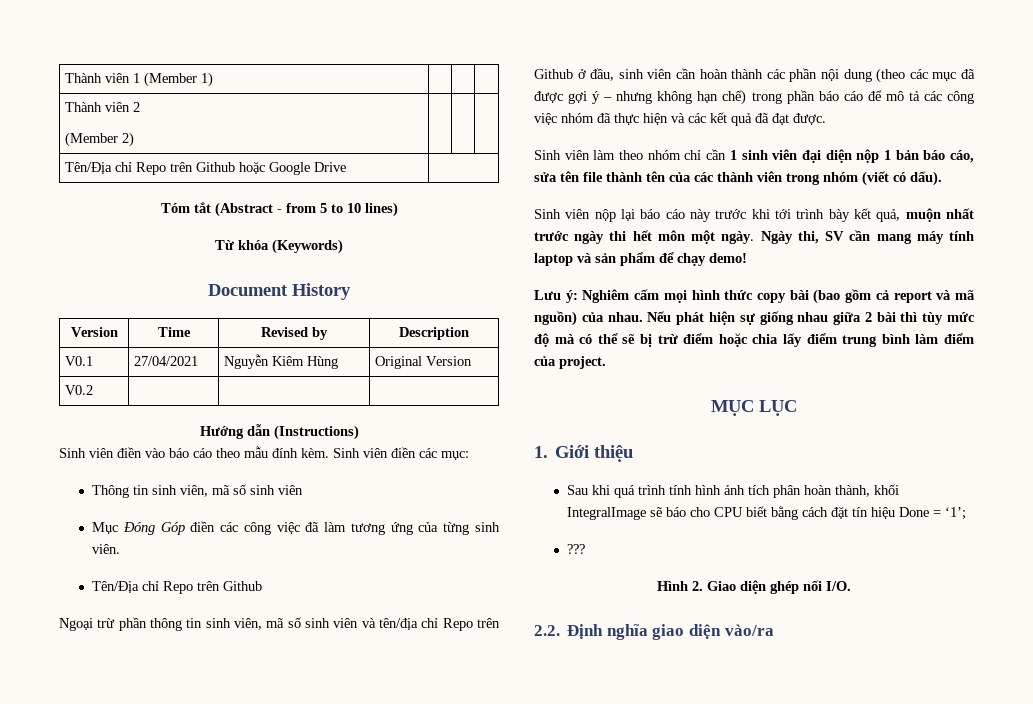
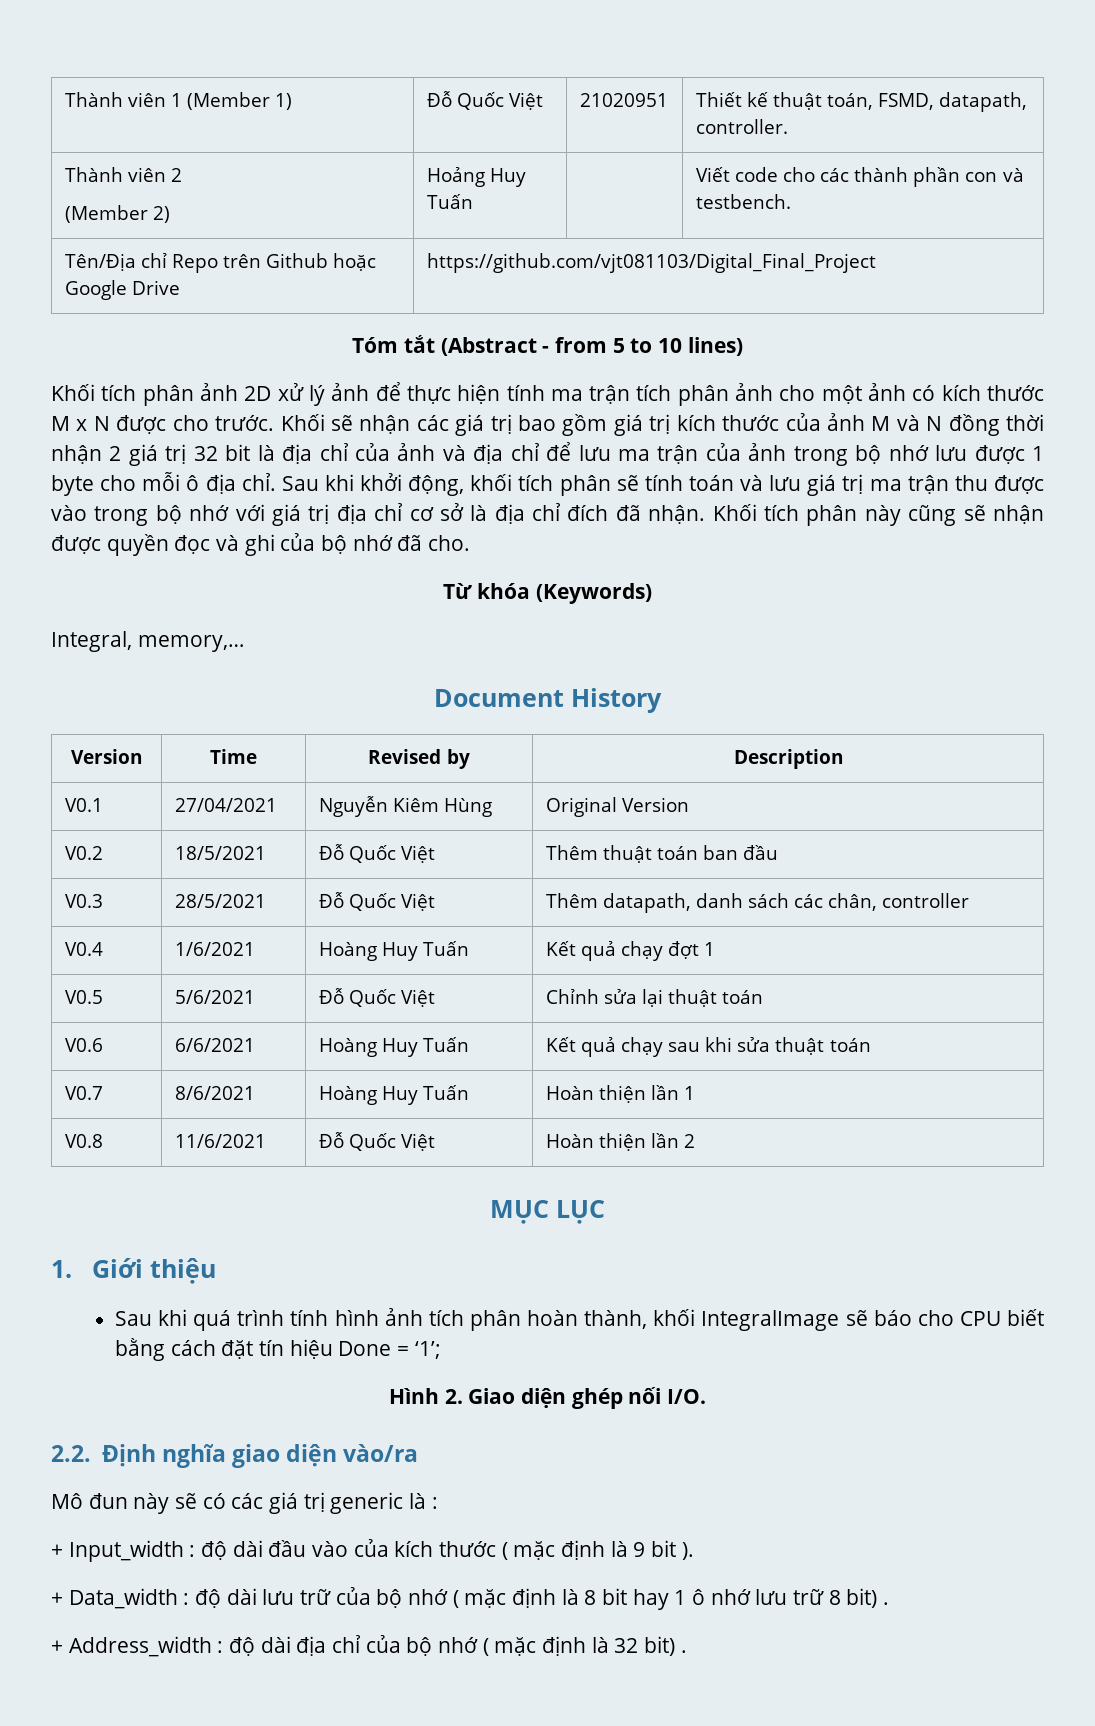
- Thành viên 1 (Member 1) | | |
+ Thành viên 1 (Member 1) | Đỗ Quốc Việt | 21020951 | Thiết kế thuật toán, FSMD, datapath, controller.
  Thành viên 2
- (Member 2) | | |
+ (Member 2) | Hoảng Huy Tuấn | | Viết code cho các thành phần con và testbench.
- Tên/Địa chỉ Repo trên Github hoặc Google Drive |
+ Tên/Địa chỉ Repo trên Github hoặc Google Drive | https://github.com/vjt081103/Digital_Final_Project
+ Khối tích phân ảnh 2D xử lý ảnh để thực hiện tính ma trận tích phân ảnh cho một ảnh có kích thước M x N được cho trước. Khối sẽ nhận các giá trị bao gồm giá trị kích thước của ảnh M và N đồng thời nhận 2 giá trị 32 bit là địa chỉ của ảnh và địa chỉ để lưu ma trận của ảnh trong bộ nhớ lưu được 1 byte cho mỗi ô địa chỉ. Sau khi khởi động, khối tích phân sẽ tính toán và lưu giá trị ma trận thu được vào trong bộ nhớ với giá trị địa chỉ cơ sở là địa chỉ đích đã nhận. Khối tích phân này cũng sẽ nhận được quyền đọc và ghi của bộ nhớ đã cho.
+ Integral, memory,…
- V0.2 | | |
- Hướng dẫn (Instructions)
- Sinh viên điền vào báo cáo theo mẫu đính kèm. Sinh viên điền các mục:
- Thông tin sinh viên, mã số sinh viên
- Mục Đóng Góp điền các công việc đã làm tương ứng của từng sinh viên.
- Tên/Địa chỉ Repo trên Github
- Ngoại trừ phần thông tin sinh viên, mã số sinh viên và tên/địa chỉ Repo trên Github ở đầu, sinh viên cần hoàn thành các phần nội dung (theo các mục đã được gợi ý – nhưng không hạn chế) trong phần báo cáo để mô tả các công việc nhóm đã thực hiện và các kết quả đã đạt được.
- Sinh viên làm theo nhóm chỉ cần 1 sinh viên đại diện nộp 1 bản báo cáo, sửa tên file thành tên của các thành viên trong nhóm (viết có dấu).
- Sinh viên nộp lại báo cáo này trước khi tới trình bày kết quả, muộn nhất trước ngày thi hết môn một ngày. Ngày thi, SV cần mang máy tính laptop và sản phẩm để chạy demo!
- Lưu ý: Nghiêm cấm mọi hình thức copy bài (bao gồm cả report và mã nguồn) của nhau. Nếu phát hiện sự giống nhau giữa 2 bài thì tùy mức độ mà có thể sẽ bị trừ điểm hoặc chia lấy điểm trung bình làm điểm của project.
+ V0.2 | 18/5/2021 | Đỗ Quốc Việt | Thêm thuật toán ban đầu
+ V0.3 | 28/5/2021 | Đỗ Quốc Việt | Thêm datapath, danh sách các chân, controller
+ V0.4 | 1/6/2021 | Hoàng Huy Tuấn | Kết quả chạy đợt 1
+ V0.5 | 5/6/2021 | Đỗ Quốc Việt | Chỉnh sửa lại thuật toán
+ V0.6 | 6/6/2021 | Hoàng Huy Tuấn | Kết quả chạy sau khi sửa thuật toán
+ V0.7 | 8/6/2021 | Hoàng Huy Tuấn | Hoàn thiện lần 1
+ V0.8 | 11/6/2021 | Đỗ Quốc Việt | Hoàn thiện lần 2
- ???
+ Mô đun này sẽ có các giá trị generic là :
+ + Input_width : độ dài đầu vào của kích thước ( mặc định là 9 bit ).
+ + Data_width : độ dài lưu trữ của bộ nhớ ( mặc định là 8 bit hay 1 ô nhớ lưu trữ 8 bit) .
+ + Address_width : độ dài địa chỉ của bộ nhớ ( mặc định là 32 bit) .

